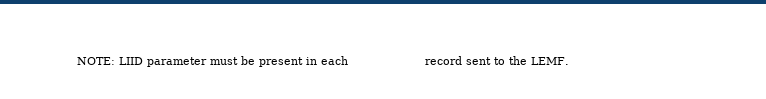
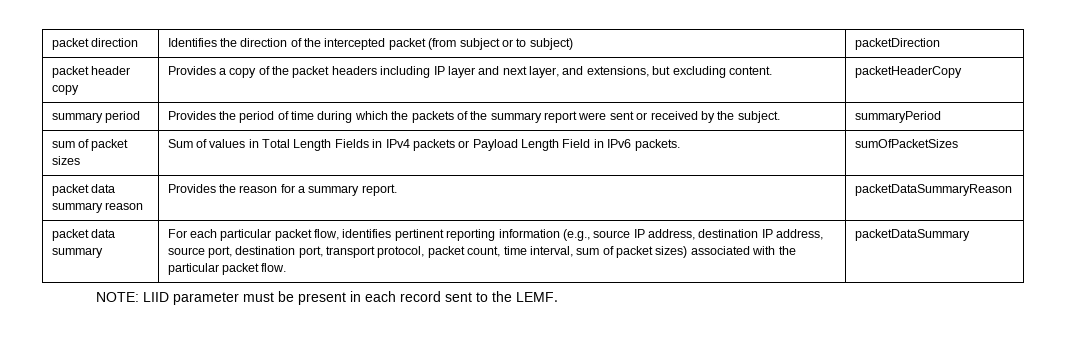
+ packet direction | Identifies the direction of the intercepted packet (from subject or to subject) | packetDirection
+ packet header copy | Provides a copy of the packet headers including IP layer and next layer, and extensions, but excluding content. | packetHeaderCopy
+ summary period | Provides the period of time during which the packets of the summary report were sent or received by the subject. | summaryPeriod
+ sum of packet sizes | Sum of values in Total Length Fields in IPv4 packets or Payload Length Field in IPv6 packets. | sumOfPacketSizes
+ packet data summary reason | Provides the reason for a summary report. | packetDataSummaryReason
+ packet data summary | For each particular packet flow, identifies pertinent reporting information (e.g., source IP address, destination IP address, source port, destination port, transport protocol, packet count, time interval, sum of packet sizes) associated with the particular packet flow. | packetDataSummary

